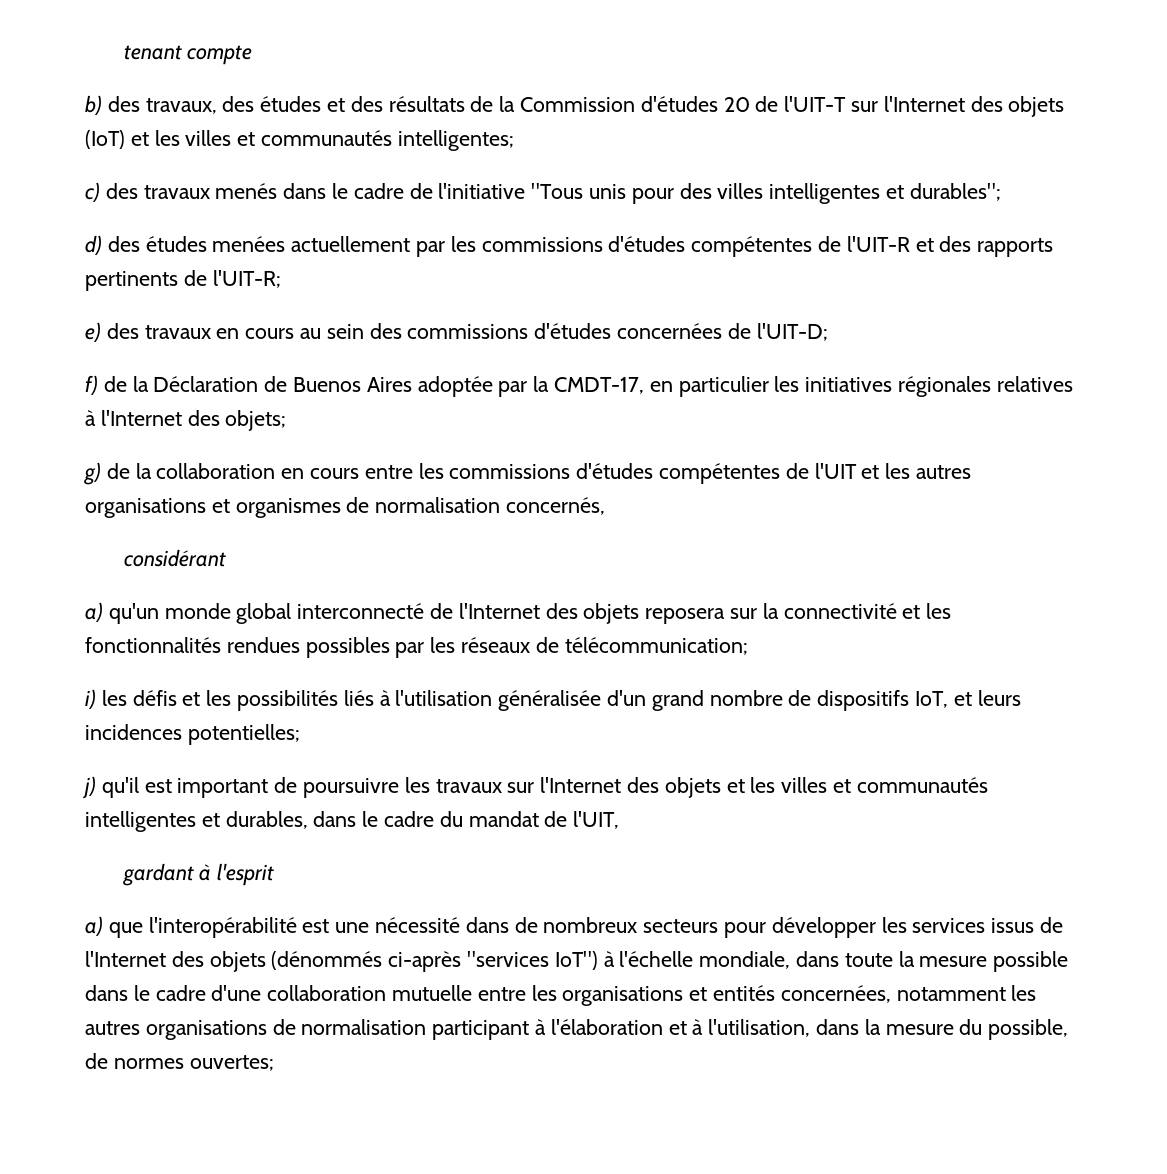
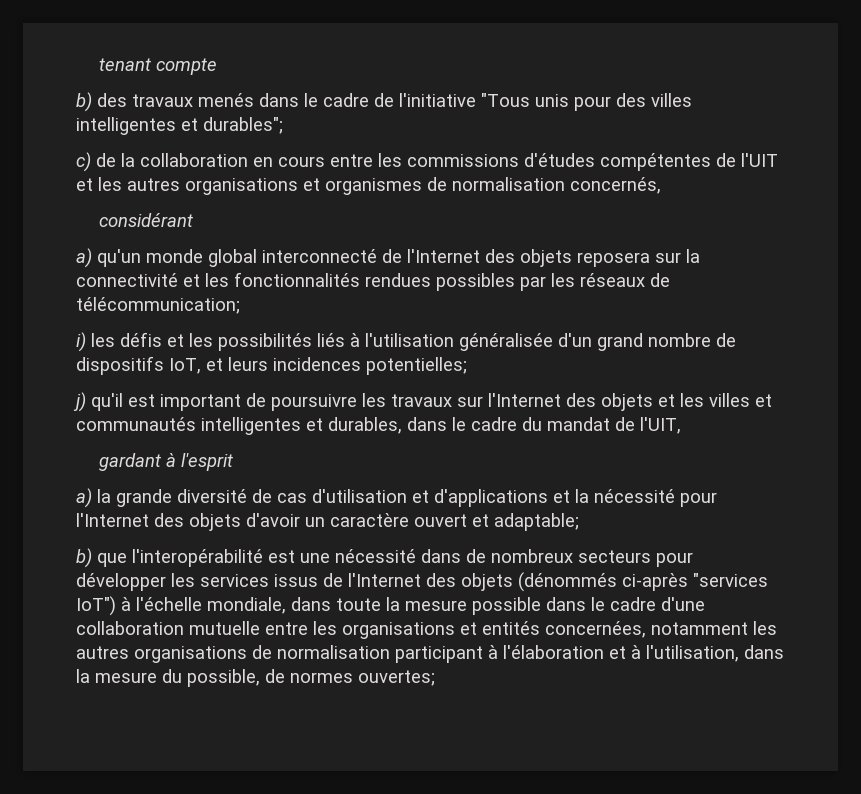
- b) des travaux, des études et des résultats de la Commission d'études 20 de l'UIT-T sur l'Internet des objets (IoT) et les villes et communautés intelligentes;
- c) des travaux menés dans le cadre de l'initiative "Tous unis pour des villes intelligentes et durables";
+ b) des travaux menés dans le cadre de l'initiative "Tous unis pour des villes intelligentes et durables";
- d) des études menées actuellement par les commissions d'études compétentes de l'UIT-R et des rapports pertinents de l'UIT-R;
- e) des travaux en cours au sein des commissions d'études concernées de l'UIT-D;
- f) de la Déclaration de Buenos Aires adoptée par la CMDT-17, en particulier les initiatives régionales relatives à l'Internet des objets;
- g) de la collaboration en cours entre les commissions d'études compétentes de l'UIT et les autres organisations et organismes de normalisation concernés,
+ c) de la collaboration en cours entre les commissions d'études compétentes de l'UIT et les autres organisations et organismes de normalisation concernés,
- a) que l'interopérabilité est une nécessité dans de nombreux secteurs pour développer les services issus de l'Internet des objets (dénommés ci-après "services IoT") à l'échelle mondiale, dans toute la mesure possible dans le cadre d'une collaboration mutuelle entre les organisations et entités concernées, notamment les autres organisations de normalisation participant à l'élaboration et à l'utilisation, dans la mesure du possible, de normes ouvertes;
+ a) la grande diversité de cas d'utilisation et d'applications et la nécessité pour l'Internet des objets d'avoir un caractère ouvert et adaptable;
+ b) que l'interopérabilité est une nécessité dans de nombreux secteurs pour développer les services issus de l'Internet des objets (dénommés ci-après "services IoT") à l'échelle mondiale, dans toute la mesure possible dans le cadre d'une collaboration mutuelle entre les organisations et entités concernées, notamment les autres organisations de normalisation participant à l'élaboration et à l'utilisation, dans la mesure du possible, de normes ouvertes;

